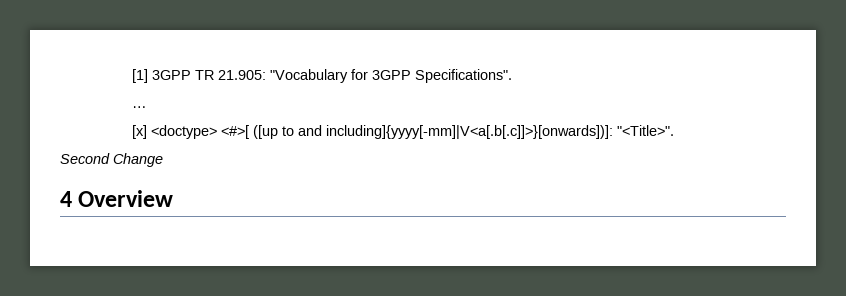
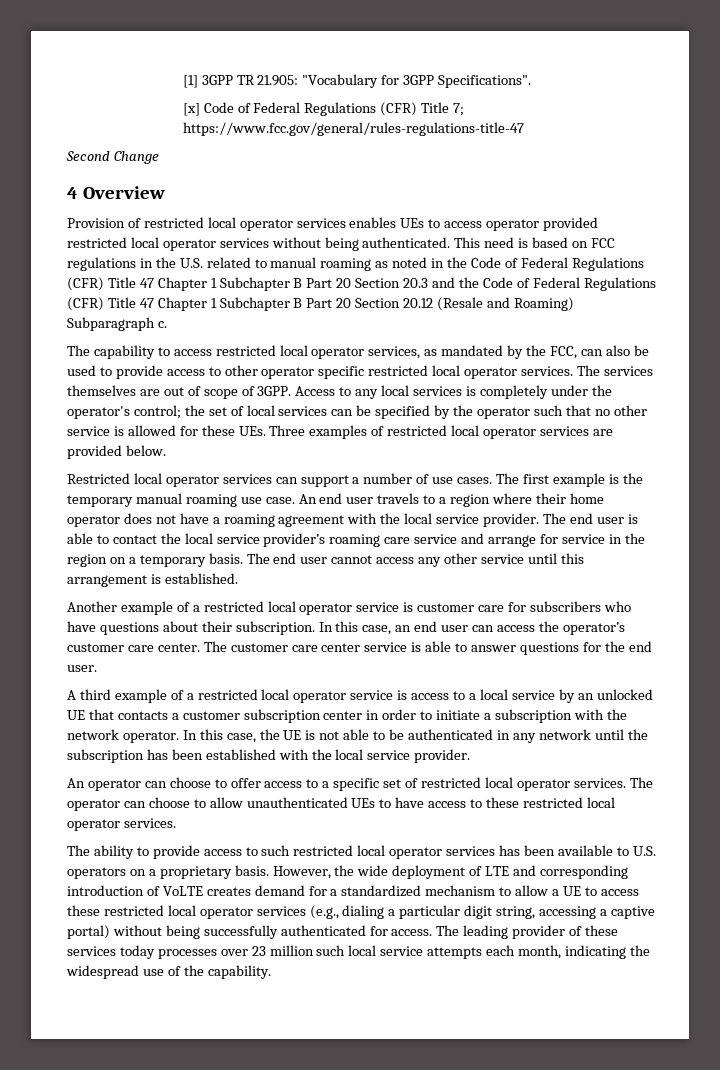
- …
- [x] <doctype> <#>[ ([up to and including]{yyyy[-mm]|V<a[.b[.c]]>}[onwards])]: "<Title>".
+ [x] Code of Federal Regulations (CFR) Title 7; https://www.fcc.gov/general/rules-regulations-title-47
  Second Change
  4 Overview
+ Provision of restricted local operator services enables UEs to access operator provided restricted local operator services without being authenticated. This need is based on FCC regulations in the U.S. related to manual roaming as noted in the Code of Federal Regulations (CFR) Title 47 Chapter 1 Subchapter B Part 20 Section 20.3 and the Code of Federal Regulations (CFR) Title 47 Chapter 1 Subchapter B Part 20 Section 20.12 (Resale and Roaming) Subparagraph c.
+ The capability to access restricted local operator services, as mandated by the FCC, can also be used to provide access to other operator specific restricted local operator services. The services themselves are out of scope of 3GPP. Access to any local services is completely under the operator's control; the set of local services can be specified by the operator such that no other service is allowed for these UEs. Three examples of restricted local operator services are provided below.
+ Restricted local operator services can support a number of use cases. The first example is the temporary manual roaming use case. An end user travels to a region where their home operator does not have a roaming agreement with the local service provider. The end user is able to contact the local service provider’s roaming care service and arrange for service in the region on a temporary basis. The end user cannot access any other service until this arrangement is established.
+ Another example of a restricted local operator service is customer care for subscribers who have questions about their subscription. In this case, an end user can access the operator’s customer care center. The customer care center service is able to answer questions for the end user.
+ A third example of a restricted local operator service is access to a local service by an unlocked UE that contacts a customer subscription center in order to initiate a subscription with the network operator. In this case, the UE is not able to be authenticated in any network until the subscription has been established with the local service provider.
+ An operator can choose to offer access to a specific set of restricted local operator services. The operator can choose to allow unauthenticated UEs to have access to these restricted local operator services.
+ The ability to provide access to such restricted local operator services has been available to U.S. operators on a proprietary basis. However, the wide deployment of LTE and corresponding introduction of VoLTE creates demand for a standardized mechanism to allow a UE to access these restricted local operator services (e.g., dialing a particular digit string, accessing a captive portal) without being successfully authenticated for access. The leading provider of these services today processes over 23 million such local service attempts each month, indicating the widespread use of the capability.

